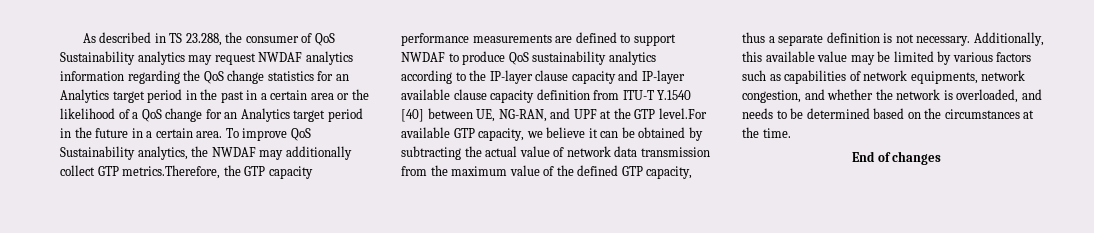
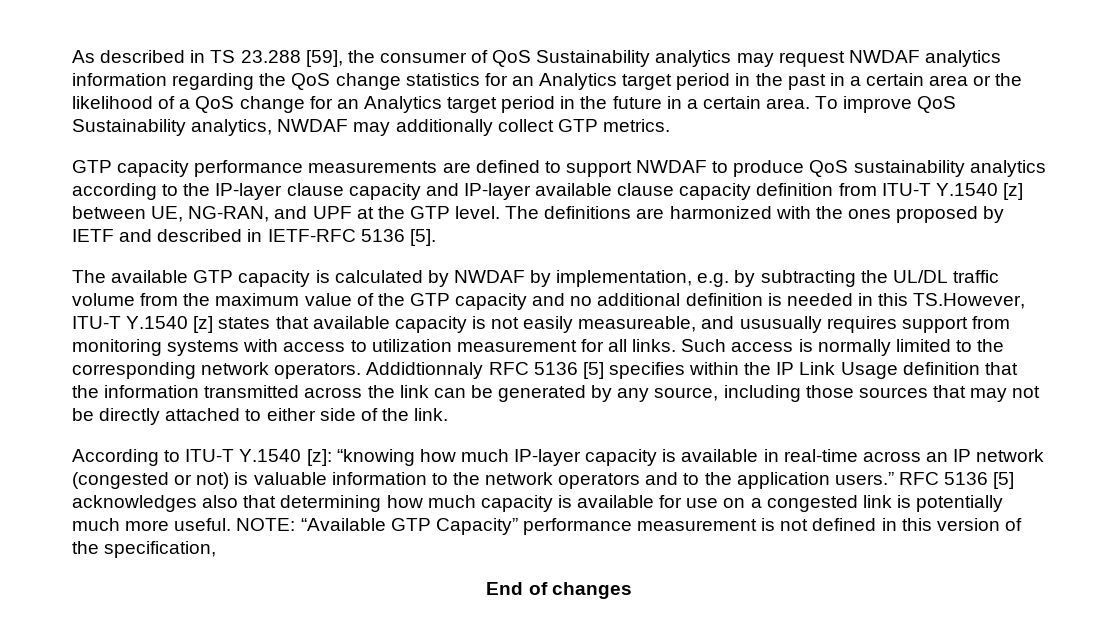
- As described in TS 23.288, the consumer of QoS Sustainability analytics may request NWDAF analytics information regarding the QoS change statistics for an Analytics target period in the past in a certain area or the likelihood of a QoS change for an Analytics target period in the future in a certain area.
+ As described in TS 23.288 [59], the consumer of QoS Sustainability analytics may request NWDAF analytics information regarding the QoS change statistics for an Analytics target period in the past in a certain area or the likelihood of a QoS change for an Analytics target period in the future in a certain area.
- To improve QoS Sustainability analytics, the NWDAF may additionally collect GTP metrics.Therefore, the GTP capacity performance measurements are defined to support NWDAF to produce QoS sustainability analytics according to the IP-layer clause capacity and IP-layer available clause capacity definition from ITU-T Y.1540 [40] between UE, NG-RAN, and UPF at the GTP level.For available GTP capacity, we believe it can be obtained by subtracting the actual value of network data transmission from the maximum value of the defined GTP capacity, thus a separate definition is not necessary. Additionally, this available value may be limited by various factors such as capabilities of network equipments, network congestion, and whether the network is overloaded, and needs to be determined based on the circumstances at the time.
+ To improve QoS Sustainability analytics, NWDAF may additionally collect GTP metrics.
+ GTP capacity performance measurements are defined to support NWDAF to produce QoS sustainability analytics according to the IP-layer clause capacity and IP-layer available clause capacity definition from ITU-T Y.1540 [z] between UE, NG-RAN, and UPF at the GTP level. The definitions are harmonized with the ones proposed by IETF and described in IETF-RFC 5136 [5].
+ The available GTP capacity is calculated by NWDAF by implementation, e.g. by subtracting the UL/DL traffic volume from the maximum value of the GTP capacity and no additional definition is needed in this TS.However, ITU-T Y.1540 [z] states that available capacity is not easily measureable, and ususually requires support from monitoring systems with access to utilization measurement for all links. Such access is normally limited to the corresponding network operators. Addidtionnaly RFC 5136 [5] specifies within the IP Link Usage definition that the information transmitted across the link can be generated by any source, including those sources that may not be directly attached to either side of the link.
+ According to ITU-T Y.1540 [z]: “knowing how much IP-layer capacity is available in real-time across an IP network (congested or not) is valuable information to the network operators and to the application users.” RFC 5136 [5] acknowledges also that determining how much capacity is available for use on a congested link is potentially much more useful. NOTE: “Available GTP Capacity” performance measurement is not defined in this version of the specification,

